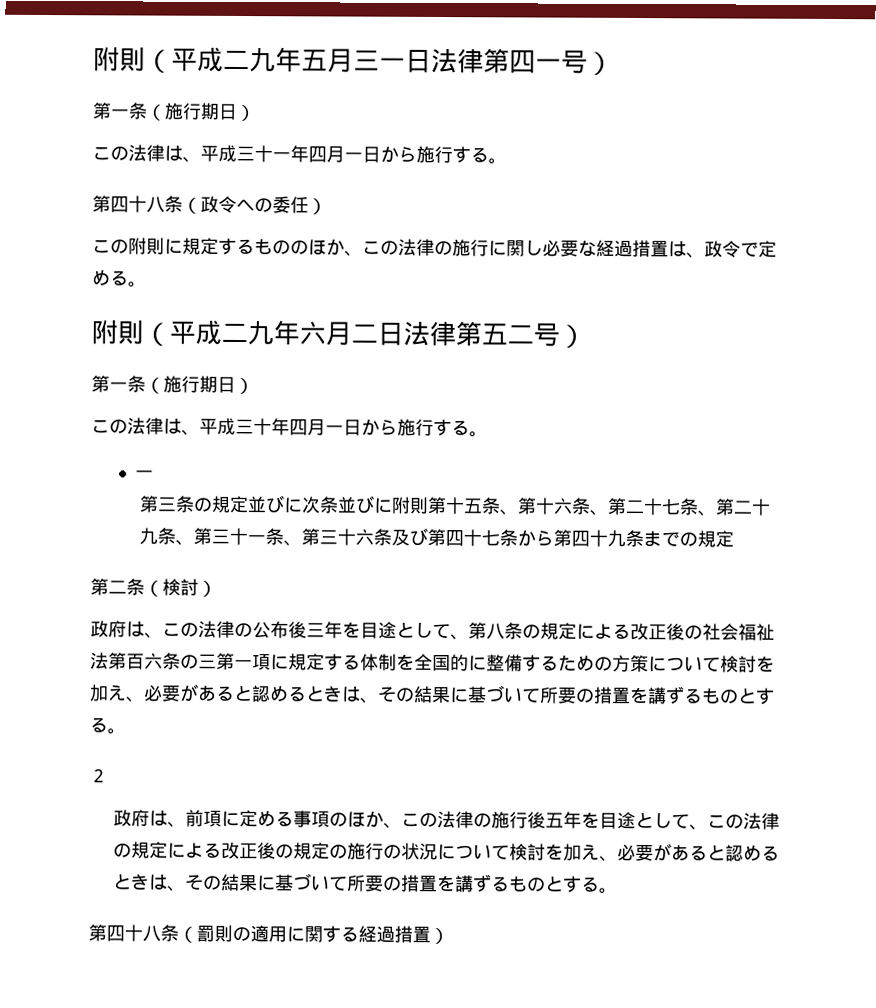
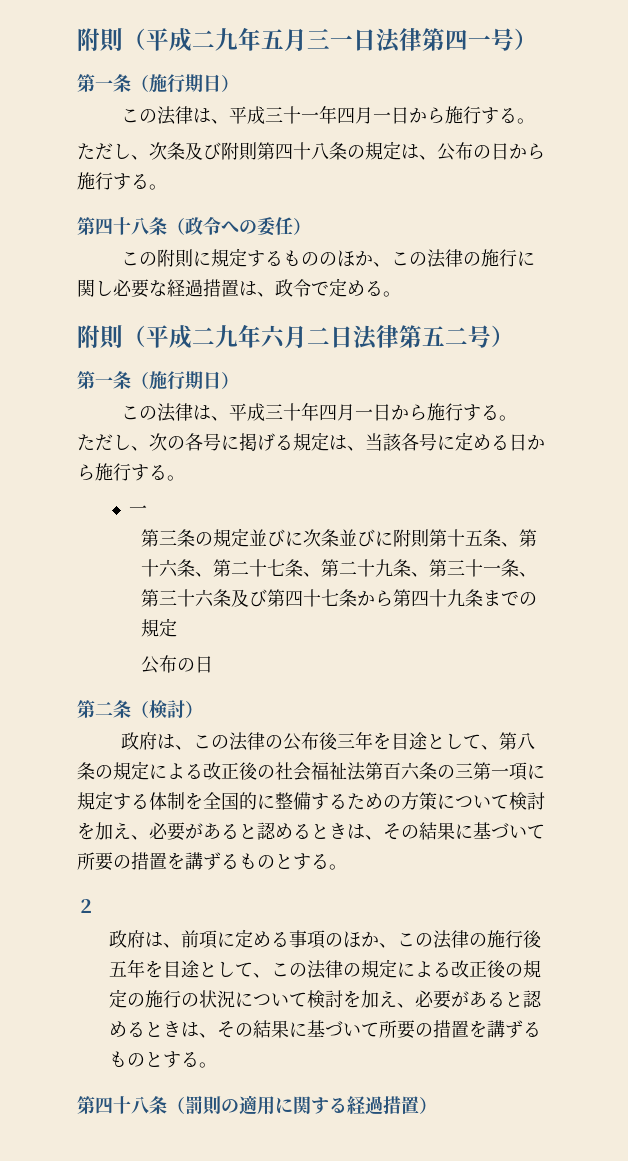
+ ただし、次条及び附則第四十八条の規定は、公布の日から施行する。
+ ただし、次の各号に掲げる規定は、当該各号に定める日から施行する。
  第三条の規定並びに次条並びに附則第十五条、第十六条、第二十七条、第二十九条、第三十一条、第三十六条及び第四十七条から第四十九条までの規定
+ 公布の日

